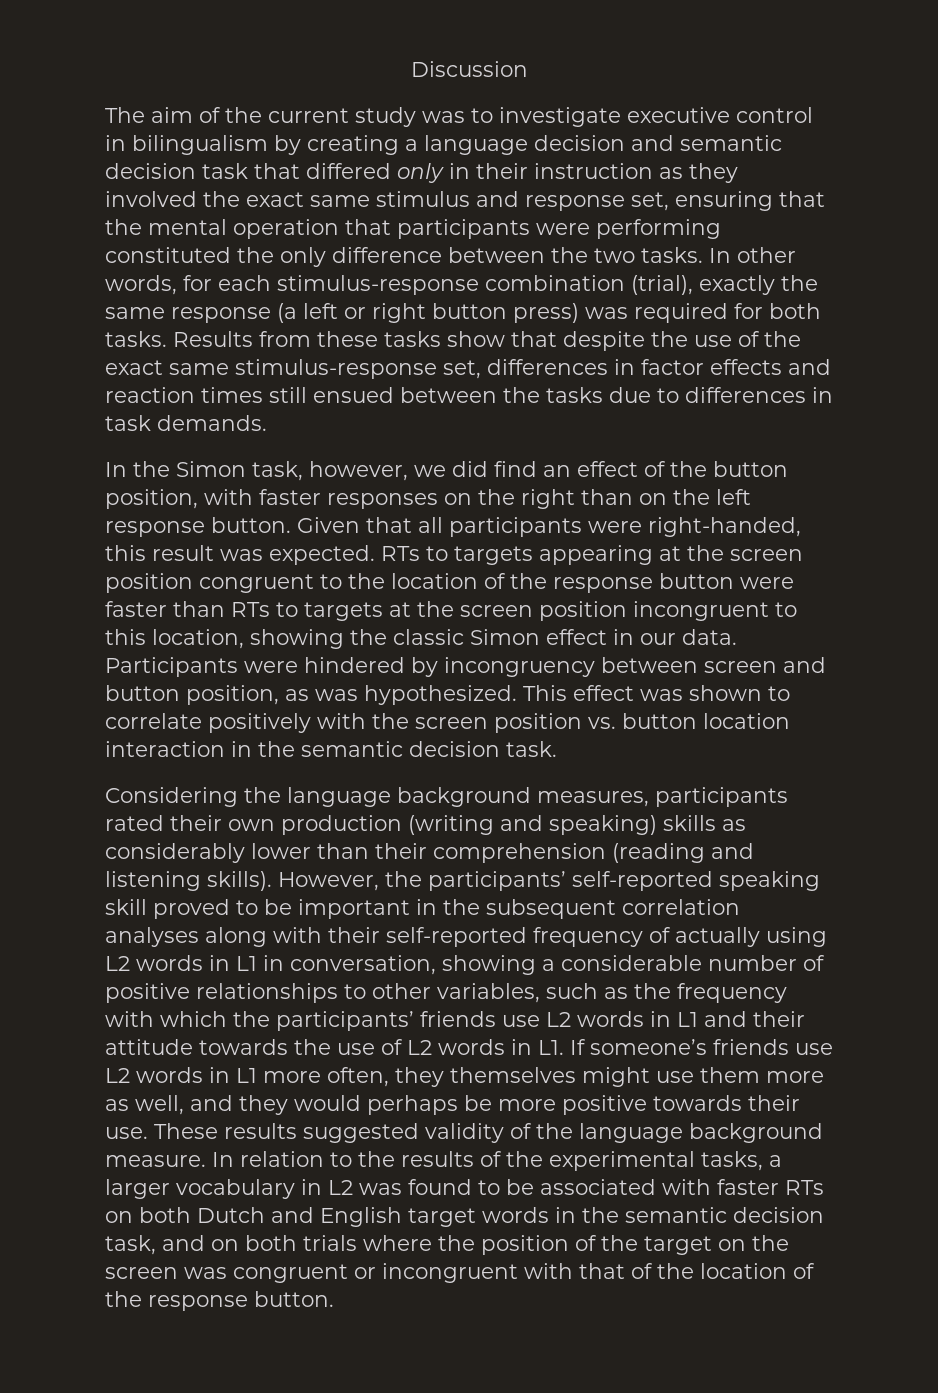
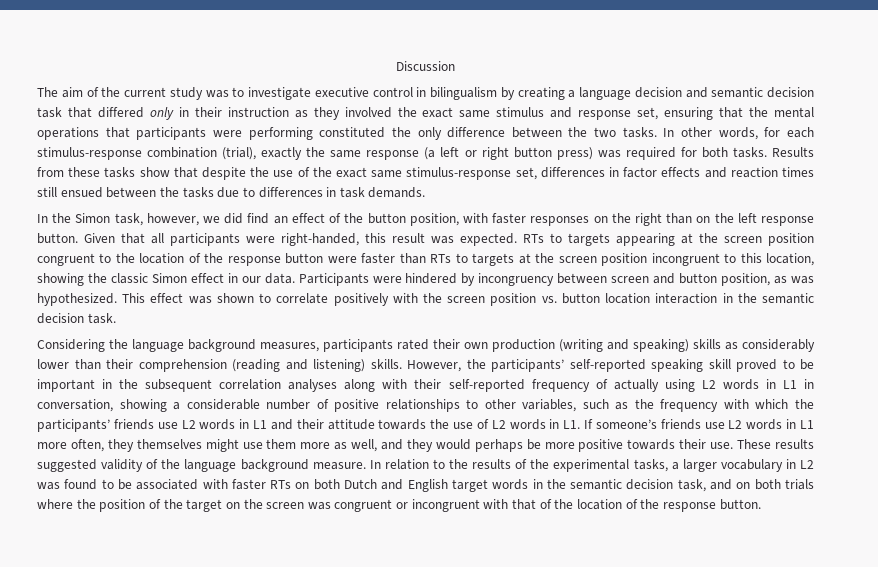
- The aim of the current study was to investigate executive control in bilingualism by creating a language decision and semantic decision task that differed only in their instruction as they involved the exact same stimulus and response set, ensuring that the mental operation that participants were performing constituted the only difference between the two tasks.
+ The aim of the current study was to investigate executive control in bilingualism by creating a language decision and semantic decision task that differed only in their instruction as they involved the exact same stimulus and response set, ensuring that the mental operations that participants were performing constituted the only difference between the two tasks.
- Considering the language background measures, participants rated their own production (writing and speaking) skills as considerably lower than their comprehension (reading and listening skills).
+ Considering the language background measures, participants rated their own production (writing and speaking) skills as considerably lower than their comprehension (reading and listening) skills.

